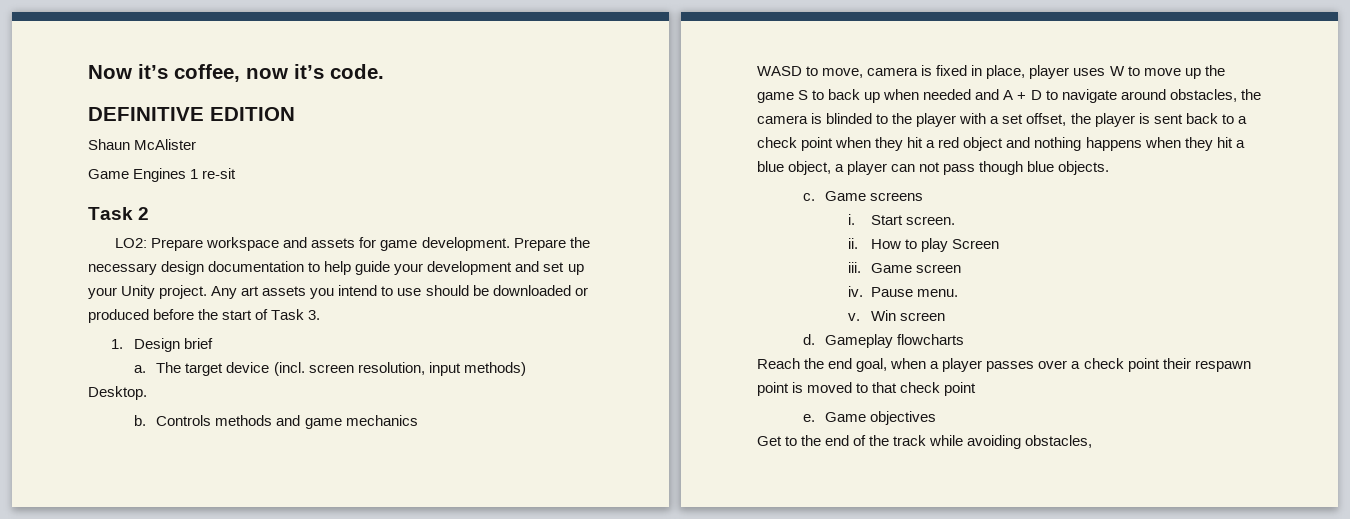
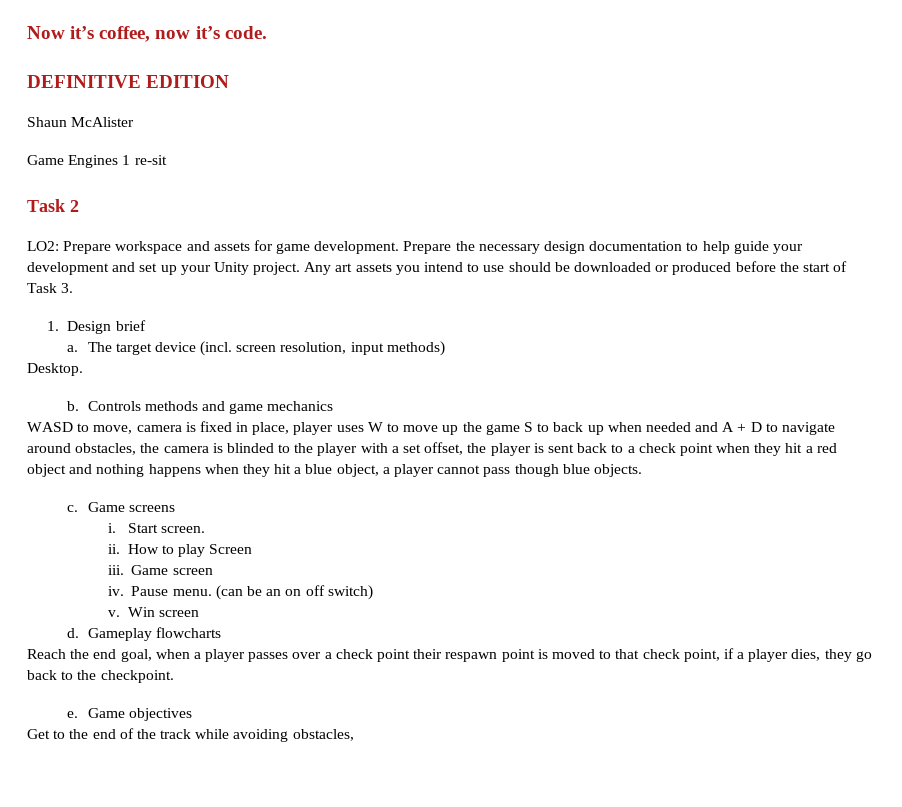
- WASD to move, camera is fixed in place, player uses W to move up the game S to back up when needed and A + D to navigate around obstacles, the camera is blinded to the player with a set offset, the player is sent back to a check point when they hit a red object and nothing happens when they hit a blue object, a player can not pass though blue objects.
+ WASD to move, camera is fixed in place, player uses W to move up the game S to back up when needed and A + D to navigate around obstacles, the camera is blinded to the player with a set offset, the player is sent back to a check point when they hit a red object and nothing happens when they hit a blue object, a player cannot pass though blue objects.
+ (can be an on off switch)
- Reach the end goal, when a player passes over a check point their respawn point is moved to that check point
+ Reach the end goal, when a player passes over a check point their respawn point is moved to that check point, if a player dies, they go back to the checkpoint.

